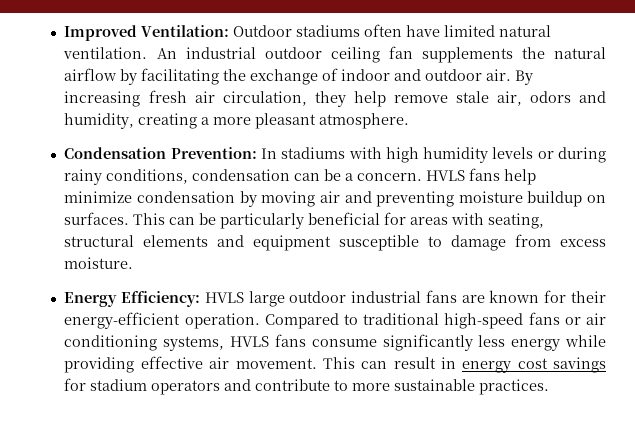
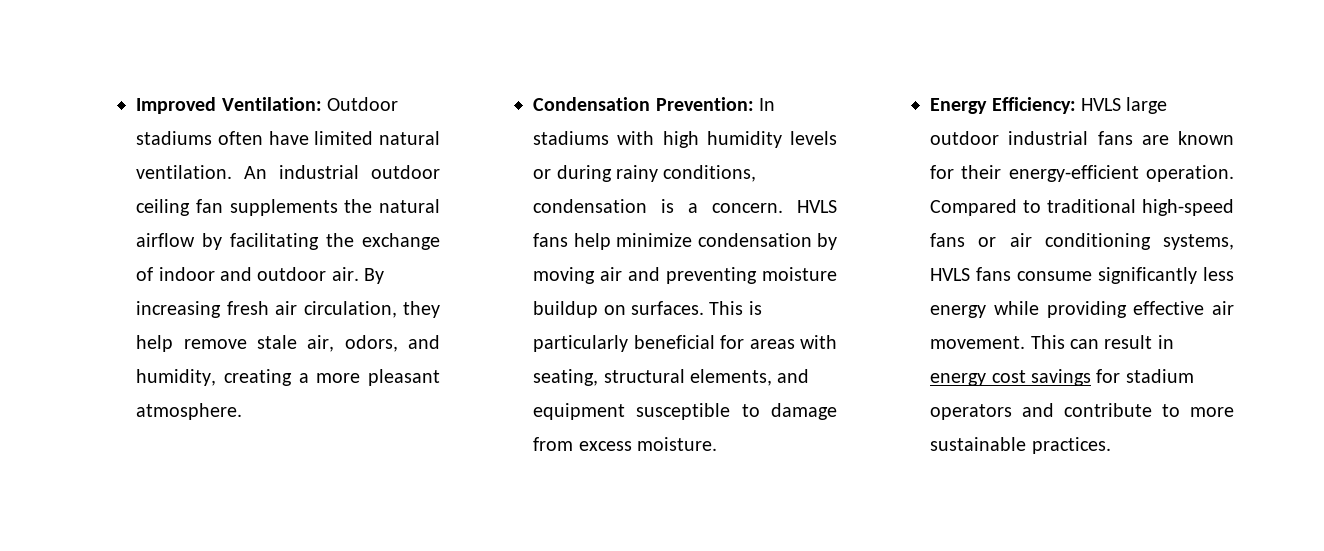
- By increasing fresh air circulation, they help remove stale air, odors and humidity, creating a more pleasant atmosphere.
+ By increasing fresh air circulation, they help remove stale air, odors, and humidity, creating a more pleasant atmosphere.
- Condensation Prevention: In stadiums with high humidity levels or during rainy conditions, condensation can be a concern.
+ Condensation Prevention: In stadiums with high humidity levels or during rainy conditions, condensation is a concern.
- This can be particularly beneficial for areas with seating, structural elements and equipment susceptible to damage from excess moisture.
+ This is particularly beneficial for areas with seating, structural elements, and equipment susceptible to damage from excess moisture.

